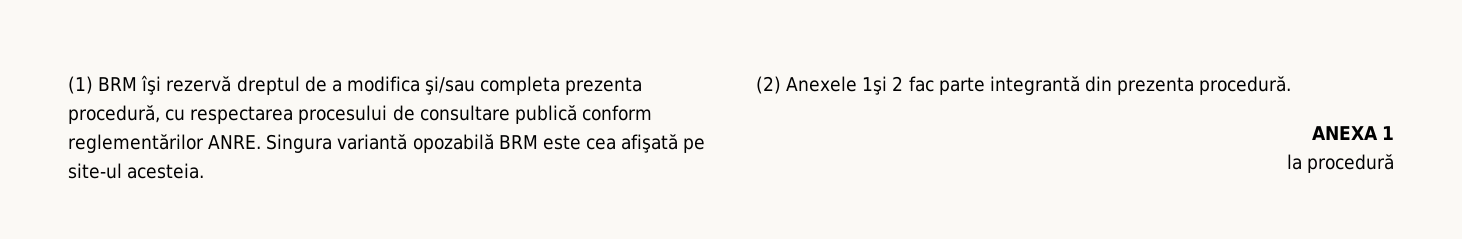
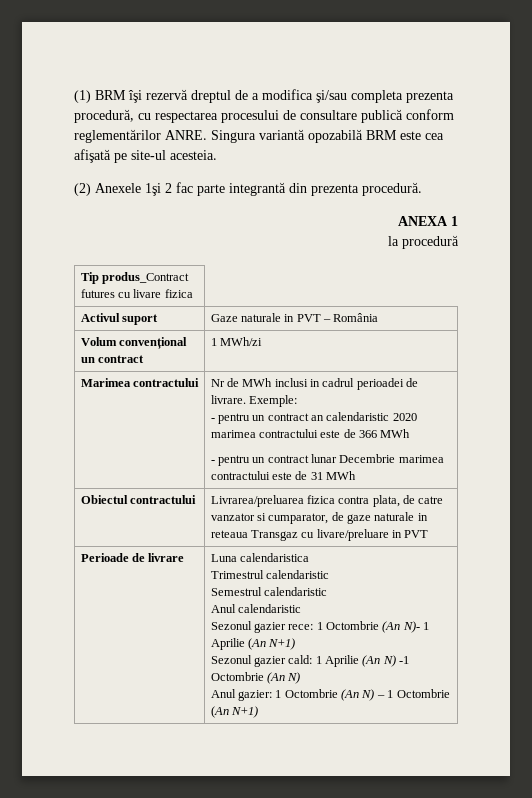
+ Tip produs_Contract futures cu livare fizica
+ Activul suport | Gaze naturale in PVT – România
+ Volum convențional un contract | 1 MWh/zi
+ Marimea contractului | Nr de MWh inclusi in cadrul perioadei de livrare. Exemple:
+ - pentru un contract an calendaristic 2020 marimea contractului este de 366 MWh
+ - pentru un contract lunar Decembrie marimea contractului este de 31 MWh
+ Obiectul contractului | Livrarea/preluarea fizica contra plata, de catre vanzator si cumparator, de gaze naturale in reteaua Transgaz cu livare/preluare in PVT
+ Perioade de livrare | Luna calendaristica
+ Trimestrul calendaristic
+ Semestrul calendaristic
+ Anul calendaristic
+ Sezonul gazier rece: 1 Octombrie (An N)- 1 Aprilie (An N+1)
+ Sezonul gazier cald: 1 Aprilie (An N) -1 Octombrie (An N)
+ Anul gazier: 1 Octombrie (An N) – 1 Octombrie (An N+1)

